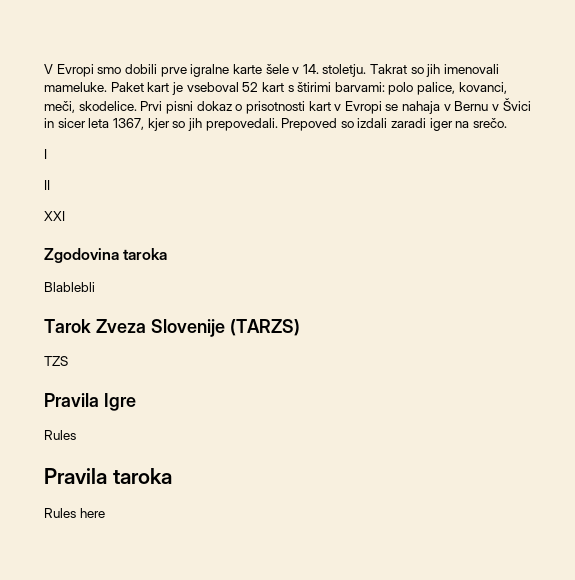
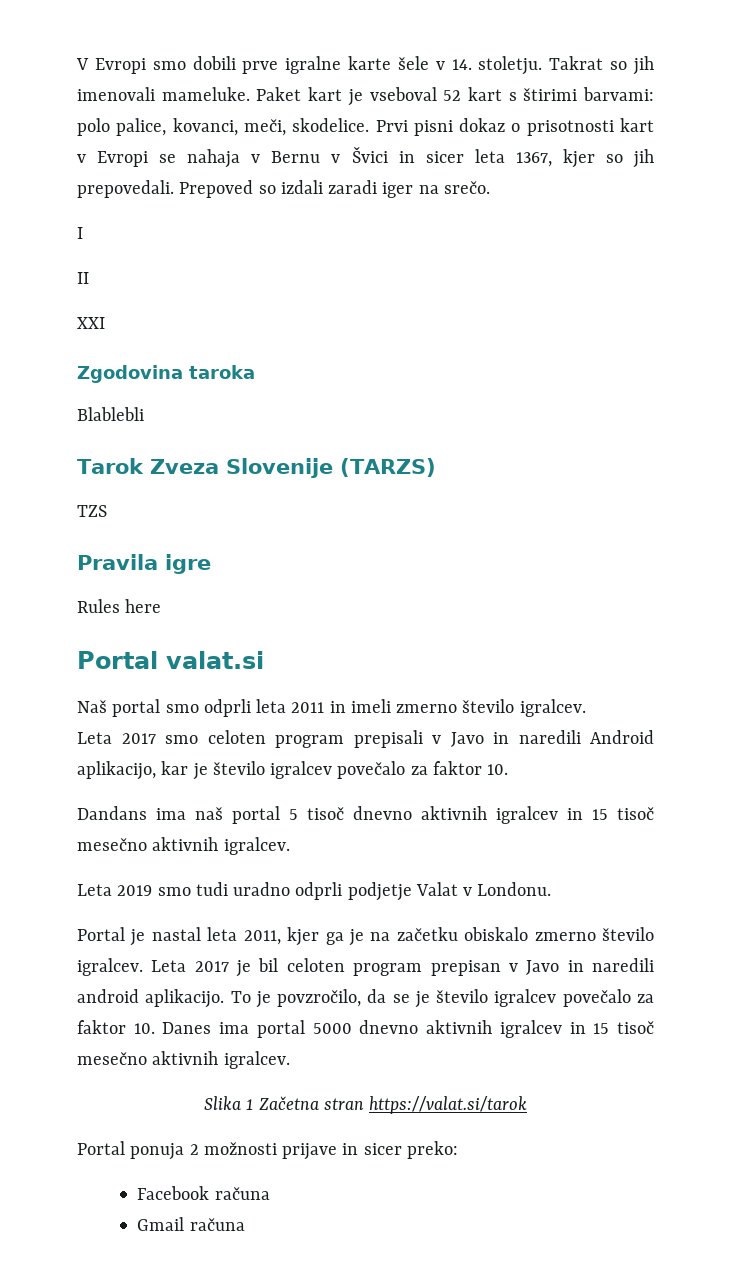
- Pravila Igre
- Rules
- Pravila taroka
+ Pravila igre
  Rules here
+ Portal valat.si
+ Naš portal smo odprli leta 2011 in imeli zmerno število igralcev.
+ Leta 2017 smo celoten program prepisali v Javo in naredili Android aplikacijo, kar je število igralcev povečalo za faktor 10.
+ Dandans ima naš portal 5 tisoč dnevno aktivnih igralcev in 15 tisoč mesečno aktivnih igralcev.
+ Leta 2019 smo tudi uradno odprli podjetje Valat v Londonu.
+ Portal je nastal leta 2011, kjer ga je na začetku obiskalo zmerno število igralcev. Leta 2017 je bil celoten program prepisan v Javo in naredili android aplikacijo. To je povzročilo, da se je število igralcev povečalo za faktor 10. Danes ima portal 5000 dnevno aktivnih igralcev in 15 tisoč mesečno aktivnih igralcev.
+ Slika 1 Začetna stran https://valat.si/tarok
+ Portal ponuja 2 možnosti prijave in sicer preko:
+ Facebook računa
+ Gmail računa

